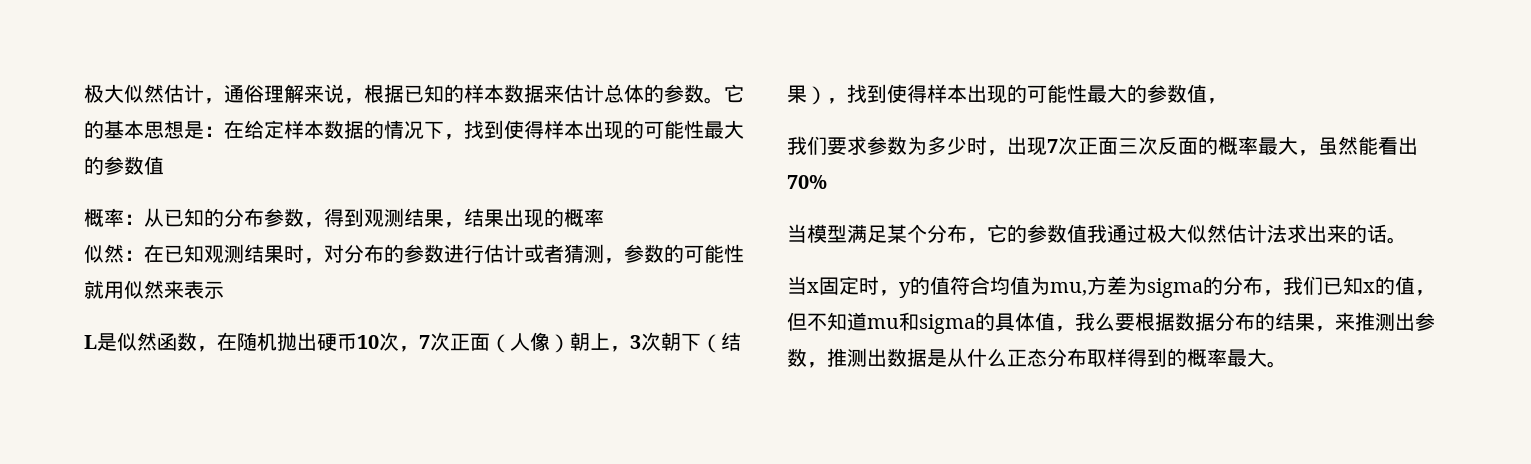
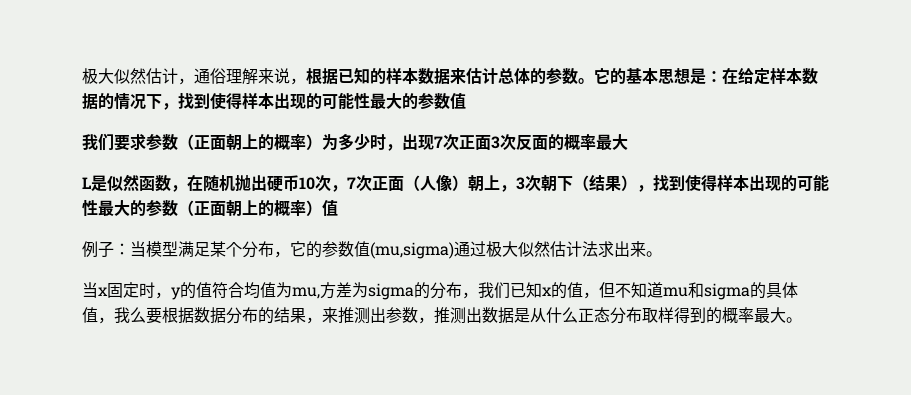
- 概率：从已知的分布参数，得到观测结果，结果出现的概率
- 似然：在已知观测结果时，对分布的参数进行估计或者猜测，参数的可能性就用似然来表示
+ 我们要求参数（正面朝上的概率）为多少时，出现7次正面3次反面的概率最大
- L是似然函数，在随机抛出硬币10次，7次正面（人像）朝上，3次朝下（结果），找到使得样本出现的可能性最大的参数值，
- 我们要求参数为多少时，出现7次正面三次反面的概率最大，虽然能看出70%
- 当模型满足某个分布，它的参数值我通过极大似然估计法求出来的话。
+ L是似然函数，在随机抛出硬币10次，7次正面（人像）朝上，3次朝下（结果），找到使得样本出现的可能性最大的参数（正面朝上的概率）值
+ 例子：当模型满足某个分布，它的参数值(mu,sigma)通过极大似然估计法求出来。

